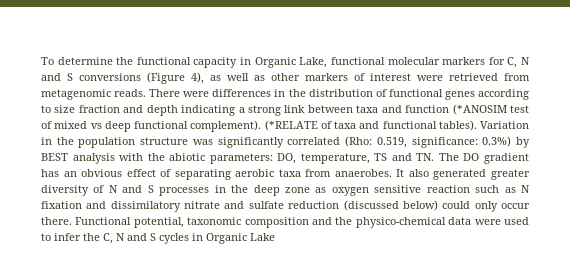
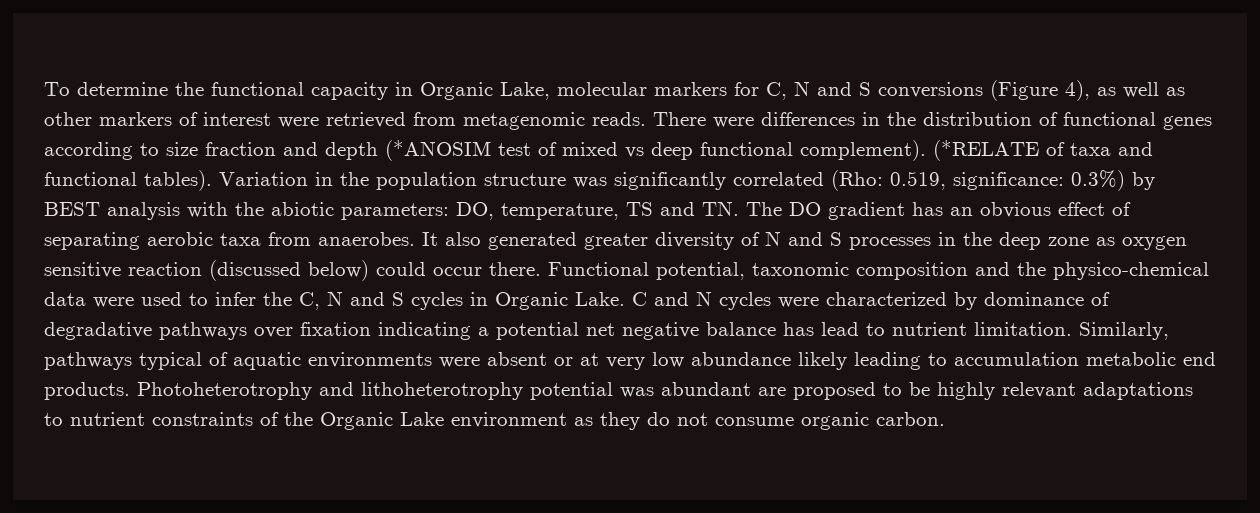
- To determine the functional capacity in Organic Lake, functional molecular markers for C, N and S conversions (Figure 4), as well as other markers of interest were retrieved from metagenomic reads.
+ To determine the functional capacity in Organic Lake, molecular markers for C, N and S conversions (Figure 4), as well as other markers of interest were retrieved from metagenomic reads.
- There were differences in the distribution of functional genes according to size fraction and depth indicating a strong link between taxa and function (*ANOSIM test of mixed vs deep functional complement).
+ There were differences in the distribution of functional genes according to size fraction and depth (*ANOSIM test of mixed vs deep functional complement).
- It also generated greater diversity of N and S processes in the deep zone as oxygen sensitive reaction such as N fixation and dissimilatory nitrate and sulfate reduction (discussed below) could only occur there.
+ It also generated greater diversity of N and S processes in the deep zone as oxygen sensitive reaction (discussed below) could occur there.
- Functional potential, taxonomic composition and the physico-chemical data were used to infer the C, N and S cycles in Organic Lake
+ Functional potential, taxonomic composition and the physico-chemical data were used to infer the C, N and S cycles in Organic Lake. C and N cycles were characterized by dominance of degradative pathways over fixation indicating a potential net negative balance has lead to nutrient limitation. Similarly, pathways typical of aquatic environments were absent or at very low abundance likely leading to accumulation metabolic end products. Photoheterotrophy and lithoheterotrophy potential was abundant are proposed to be highly relevant adaptations to nutrient constraints of the Organic Lake environment as they do not consume organic carbon.

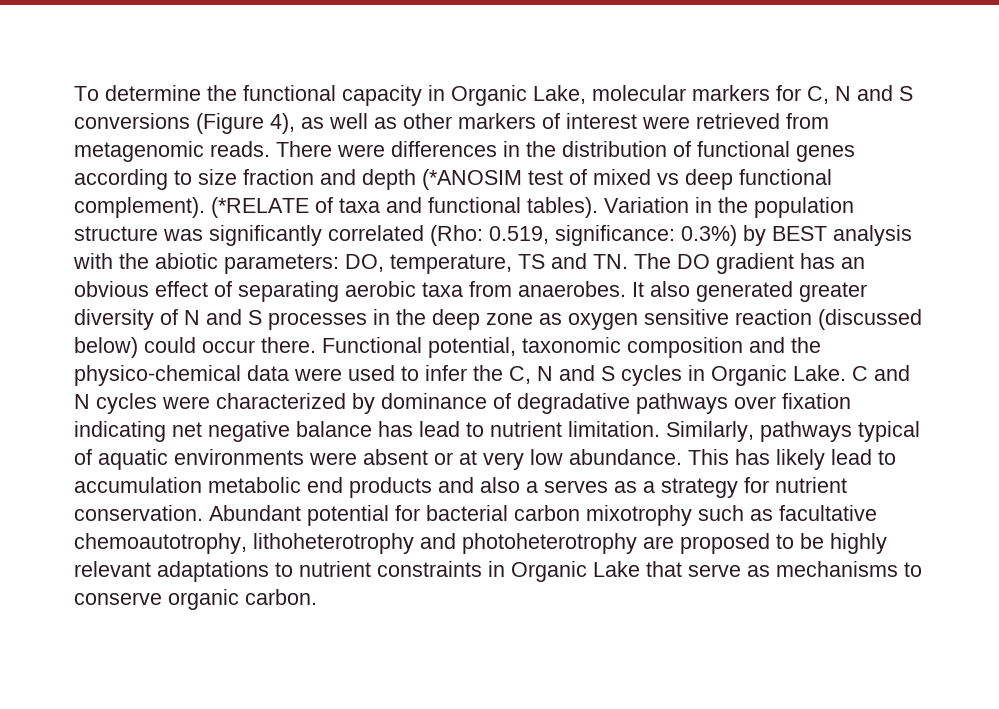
- C and N cycles were characterized by dominance of degradative pathways over fixation indicating a potential net negative balance has lead to nutrient limitation.
+ C and N cycles were characterized by dominance of degradative pathways over fixation indicating net negative balance has lead to nutrient limitation.
- Similarly, pathways typical of aquatic environments were absent or at very low abundance likely leading to accumulation metabolic end products. Photoheterotrophy and lithoheterotrophy potential was abundant are proposed to be highly relevant adaptations to nutrient constraints of the Organic Lake environment as they do not consume organic carbon.
+ Similarly, pathways typical of aquatic environments were absent or at very low abundance. This has likely lead to accumulation metabolic end products and also a serves as a strategy for nutrient conservation. Abundant potential for bacterial carbon mixotrophy such as facultative chemoautotrophy, lithoheterotrophy and photoheterotrophy are proposed to be highly relevant adaptations to nutrient constraints in Organic Lake that serve as mechanisms to conserve organic carbon.

